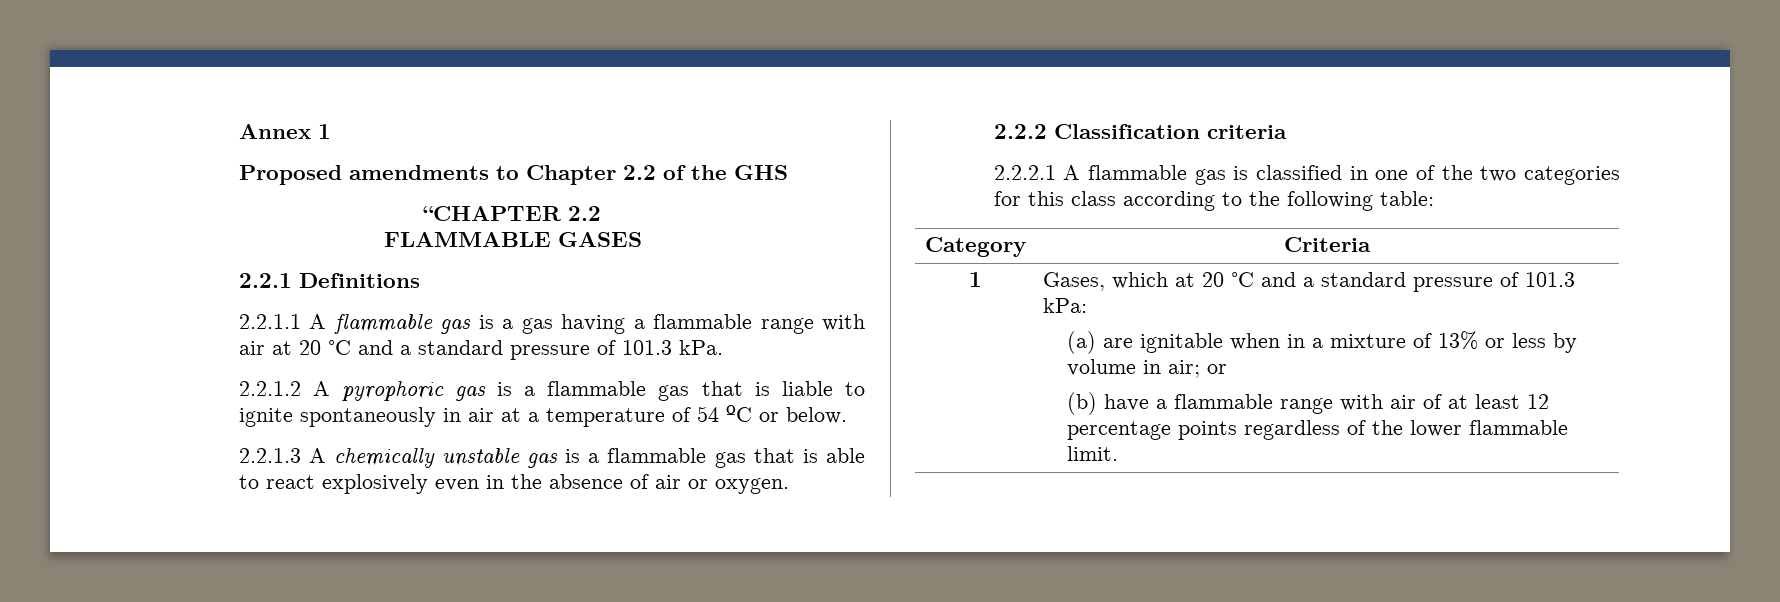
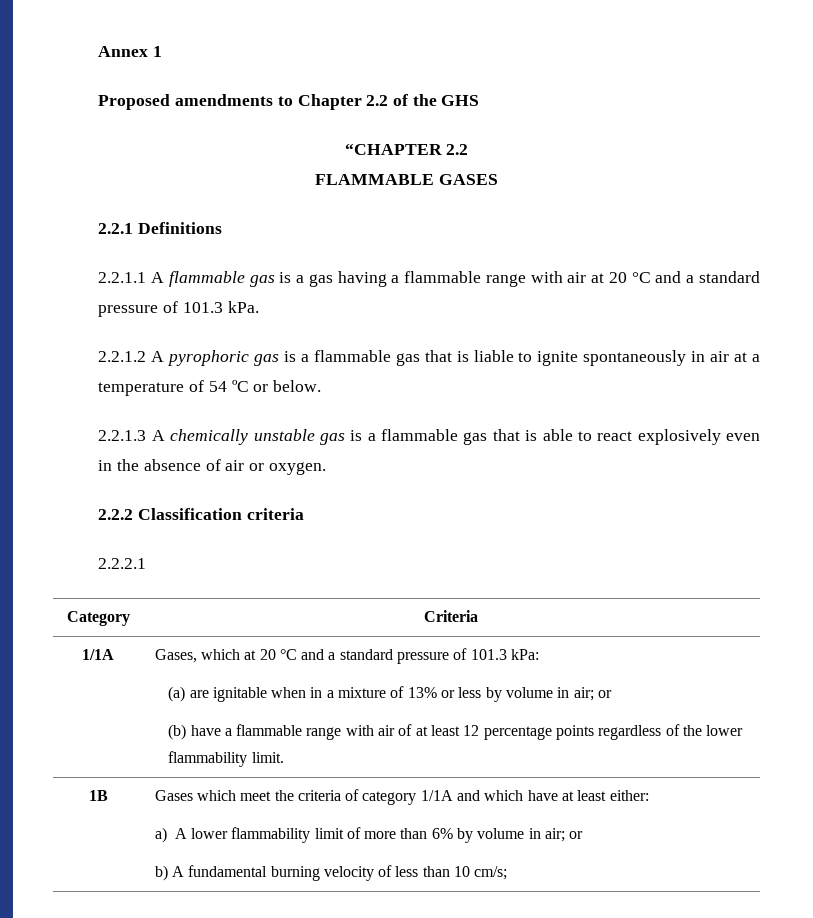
- 2.2.2.1 A flammable gas is classified in one of the two categories for this class according to the following table:
+ 2.2.2.1
  Category | Criteria
- 1
+ 1/1A
- (b) have a flammable range with air of at least 12 percentage points regardless of the lower flammable limit.
+ (b) have a flammable range with air of at least 12 percentage points regardless of the lower flammability limit.
+ 1B | Gases which meet the criteria of category 1/1A and which have at least either:
+ a) A lower flammability limit of more than 6% by volume in air; or
+ b) A fundamental burning velocity of less than 10 cm/s;

